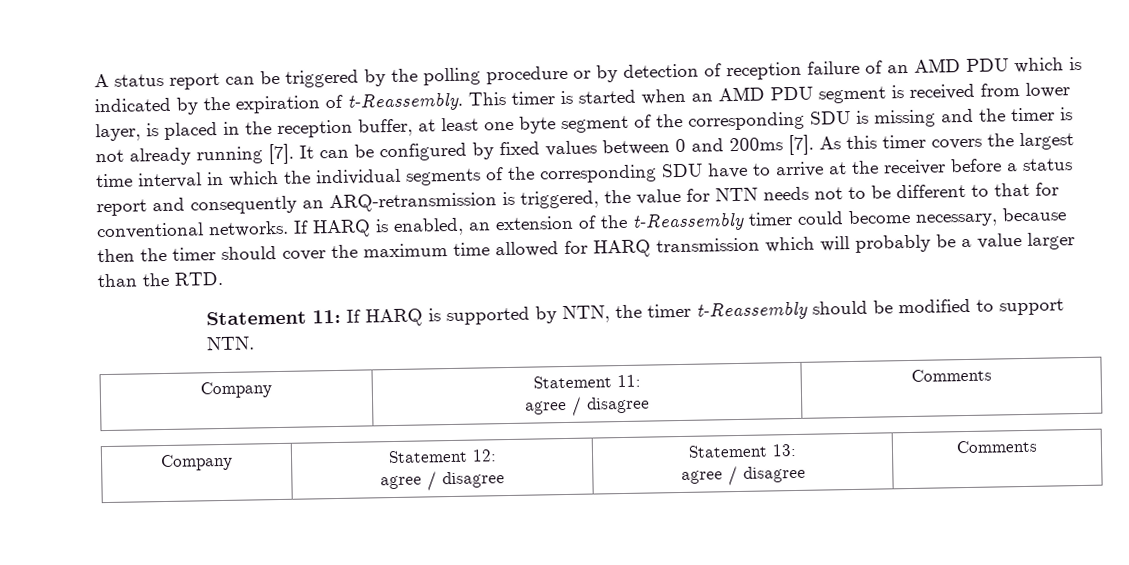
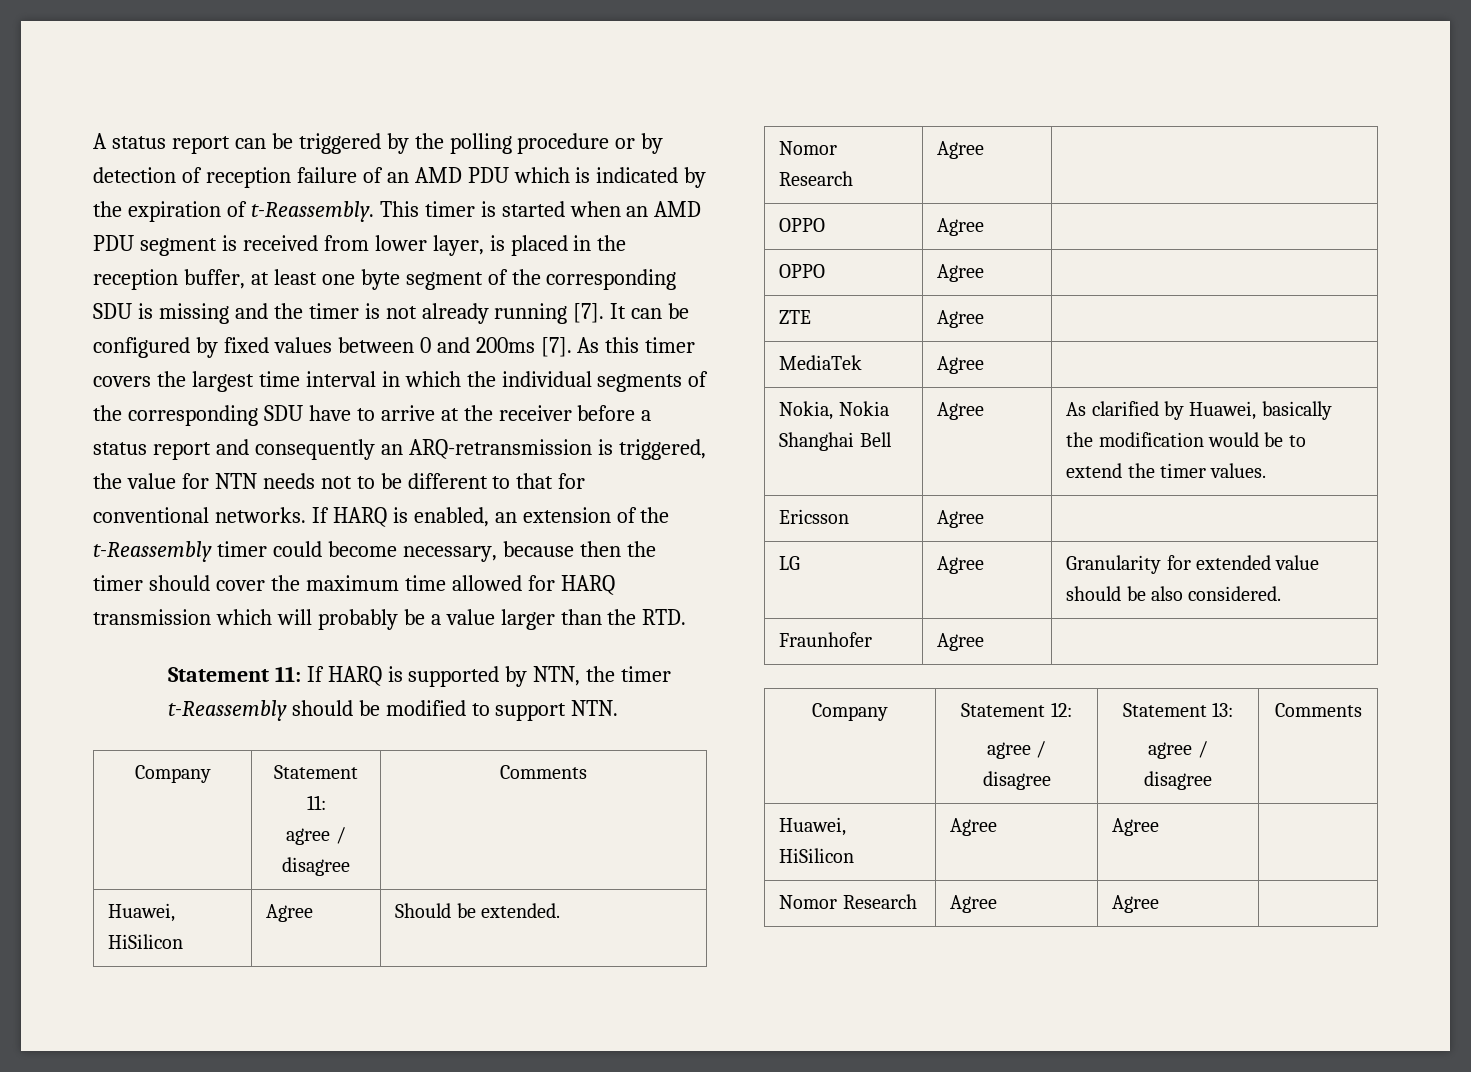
+ Huawei, HiSilicon | Agree | Should be extended.
+ Nomor Research | Agree |
+ OPPO | Agree |
+ OPPO | Agree |
+ ZTE | Agree |
+ MediaTek | Agree |
+ Nokia, Nokia Shanghai Bell | Agree | As clarified by Huawei, basically the modification would be to extend the timer values.
+ Ericsson | Agree |
+ LG | Agree | Granularity for extended value should be also considered.
+ Fraunhofer | Agree |
+ Huawei, HiSilicon | Agree | Agree |
+ Nomor Research | Agree | Agree |

